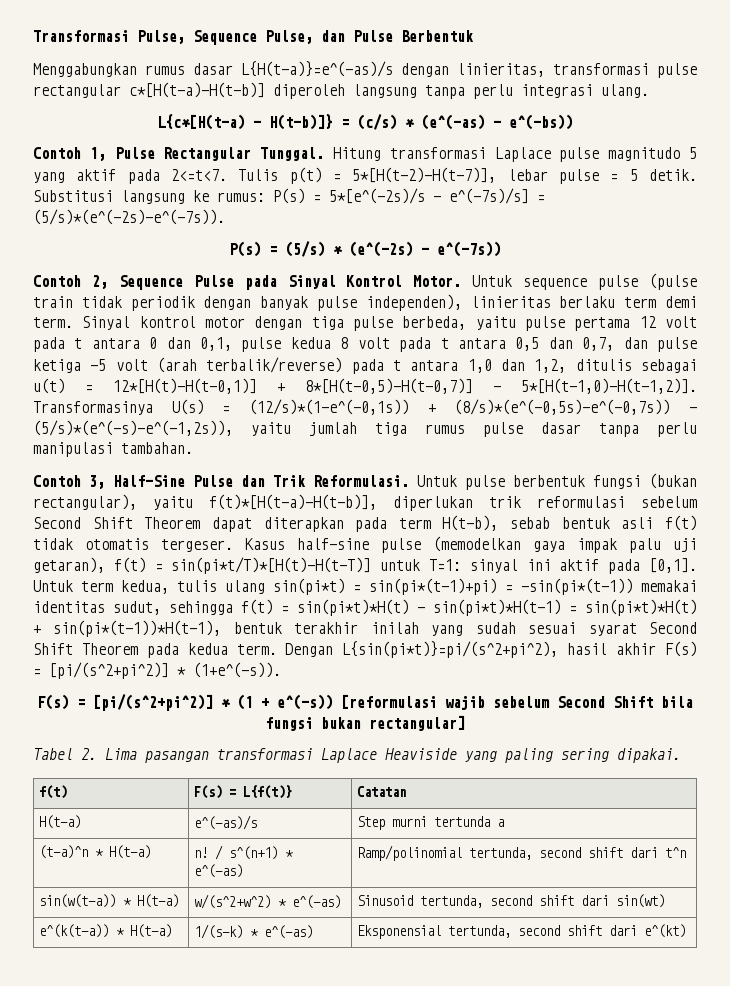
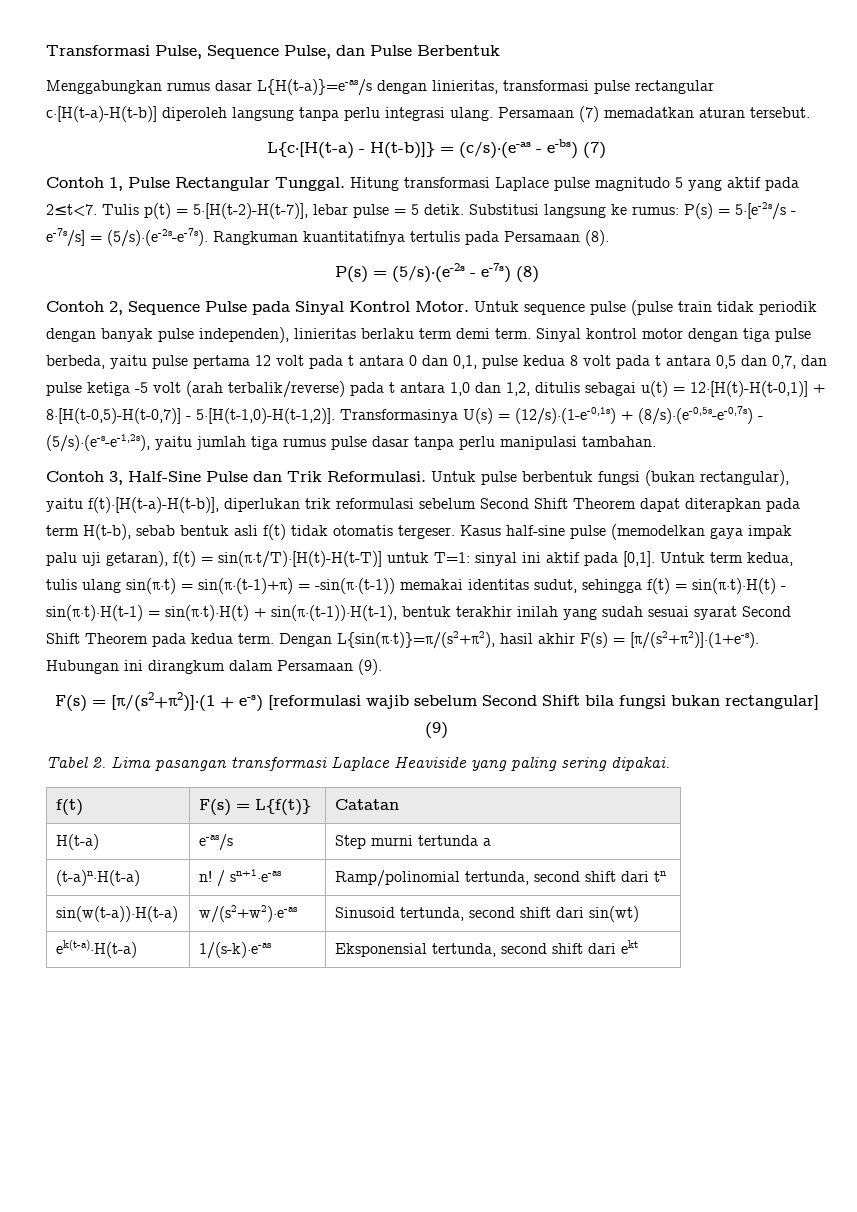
- Menggabungkan rumus dasar L{H(t-a)}=e^(-as)/s dengan linieritas, transformasi pulse rectangular c*[H(t-a)-H(t-b)] diperoleh langsung tanpa perlu integrasi ulang.
- L{c*[H(t-a) - H(t-b)]} = (c/s) * (e^(-as) - e^(-bs))
+ Menggabungkan rumus dasar L{H(t-a)}=e-as/s dengan linieritas, transformasi pulse rectangular c·[H(t-a)-H(t-b)] diperoleh langsung tanpa perlu integrasi ulang. Persamaan (7) memadatkan aturan tersebut.
+ L{c·[H(t-a) - H(t-b)]} = (c/s)·(e-as - e-bs) (7)
- Hitung transformasi Laplace pulse magnitudo 5 yang aktif pada 2<=t<7.
+ Hitung transformasi Laplace pulse magnitudo 5 yang aktif pada 2≤t<7.
- Tulis p(t) = 5*[H(t-2)-H(t-7)], lebar pulse = 5 detik.
+ Tulis p(t) = 5·[H(t-2)-H(t-7)], lebar pulse = 5 detik.
- Substitusi langsung ke rumus: P(s) = 5*[e^(-2s)/s - e^(-7s)/s] = (5/s)*(e^(-2s)-e^(-7s)).
- P(s) = (5/s) * (e^(-2s) - e^(-7s))
+ Substitusi langsung ke rumus: P(s) = 5·[e-2s/s - e-7s/s] = (5/s)·(e-2s-e-7s). Rangkuman kuantitatifnya tertulis pada Persamaan (8).
+ P(s) = (5/s)·(e-2s - e-7s) (8)
- Sinyal kontrol motor dengan tiga pulse berbeda, yaitu pulse pertama 12 volt pada t antara 0 dan 0,1, pulse kedua 8 volt pada t antara 0,5 dan 0,7, dan pulse ketiga -5 volt (arah terbalik/reverse) pada t antara 1,0 dan 1,2, ditulis sebagai u(t) = 12*[H(t)-H(t-0,1)] + 8*[H(t-0,5)-H(t-0,7)] - 5*[H(t-1,0)-H(t-1,2)]. Transformasinya U(s) = (12/s)*(1-e^(-0,1s)) + (8/s)*(e^(-0,5s)-e^(-0,7s)) - (5/s)*(e^(-s)-e^(-1,2s)), yaitu jumlah tiga rumus pulse dasar tanpa perlu manipulasi tambahan.
+ Sinyal kontrol motor dengan tiga pulse berbeda, yaitu pulse pertama 12 volt pada t antara 0 dan 0,1, pulse kedua 8 volt pada t antara 0,5 dan 0,7, dan pulse ketiga -5 volt (arah terbalik/reverse) pada t antara 1,0 dan 1,2, ditulis sebagai u(t) = 12·[H(t)-H(t-0,1)] + 8·[H(t-0,5)-H(t-0,7)] - 5·[H(t-1,0)-H(t-1,2)]. Transformasinya U(s) = (12/s)·(1-e-0,1s) + (8/s)·(e-0,5s-e-0,7s) - (5/s)·(e-s-e-1,2s), yaitu jumlah tiga rumus pulse dasar tanpa perlu manipulasi tambahan.
- Untuk pulse berbentuk fungsi (bukan rectangular), yaitu f(t)*[H(t-a)-H(t-b)], diperlukan trik reformulasi sebelum Second Shift Theorem dapat diterapkan pada term H(t-b), sebab bentuk asli f(t) tidak otomatis tergeser.
+ Untuk pulse berbentuk fungsi (bukan rectangular), yaitu f(t)·[H(t-a)-H(t-b)], diperlukan trik reformulasi sebelum Second Shift Theorem dapat diterapkan pada term H(t-b), sebab bentuk asli f(t) tidak otomatis tergeser.
- Kasus half-sine pulse (memodelkan gaya impak palu uji getaran), f(t) = sin(pi*t/T)*[H(t)-H(t-T)] untuk T=1: sinyal ini aktif pada [0,1].
+ Kasus half-sine pulse (memodelkan gaya impak palu uji getaran), f(t) = sin(π·t/T)·[H(t)-H(t-T)] untuk T=1: sinyal ini aktif pada [0,1].
- Untuk term kedua, tulis ulang sin(pi*t) = sin(pi*(t-1)+pi) = -sin(pi*(t-1)) memakai identitas sudut, sehingga f(t) = sin(pi*t)*H(t) - sin(pi*t)*H(t-1) = sin(pi*t)*H(t) + sin(pi*(t-1))*H(t-1), bentuk terakhir inilah yang sudah sesuai syarat Second Shift Theorem pada kedua term.
+ Untuk term kedua, tulis ulang sin(π·t) = sin(π·(t-1)+π) = -sin(π·(t-1)) memakai identitas sudut, sehingga f(t) = sin(π·t)·H(t) - sin(π·t)·H(t-1) = sin(π·t)·H(t) + sin(π·(t-1))·H(t-1), bentuk terakhir inilah yang sudah sesuai syarat Second Shift Theorem pada kedua term.
- Dengan L{sin(pi*t)}=pi/(s^2+pi^2), hasil akhir F(s) = [pi/(s^2+pi^2)] * (1+e^(-s)).
- F(s) = [pi/(s^2+pi^2)] * (1 + e^(-s)) [reformulasi wajib sebelum Second Shift bila fungsi bukan rectangular]
+ Dengan L{sin(π·t)}=π/(s2+π2), hasil akhir F(s) = [π/(s2+π2)]·(1+e-s). Hubungan ini dirangkum dalam Persamaan (9).
+ F(s) = [π/(s2+π2)]·(1 + e-s) [reformulasi wajib sebelum Second Shift bila fungsi bukan rectangular] (9)
- H(t-a) | e^(-as)/s | Step murni tertunda a
+ H(t-a) | e-as/s | Step murni tertunda a
- (t-a)^n * H(t-a) | n! / s^(n+1) * e^(-as) | Ramp/polinomial tertunda, second shift dari t^n
- sin(w(t-a)) * H(t-a) | w/(s^2+w^2) * e^(-as) | Sinusoid tertunda, second shift dari sin(wt)
+ (t-a)n·H(t-a) | n! / sn+1·e-as | Ramp/polinomial tertunda, second shift dari tn
+ sin(w(t-a))·H(t-a) | w/(s2+w2)·e-as | Sinusoid tertunda, second shift dari sin(wt)
- e^(k(t-a)) * H(t-a) | 1/(s-k) * e^(-as) | Eksponensial tertunda, second shift dari e^(kt)
+ ek(t-a)·H(t-a) | 1/(s-k)·e-as | Eksponensial tertunda, second shift dari ekt

